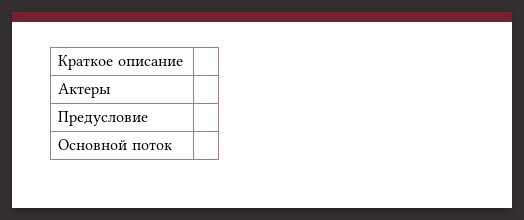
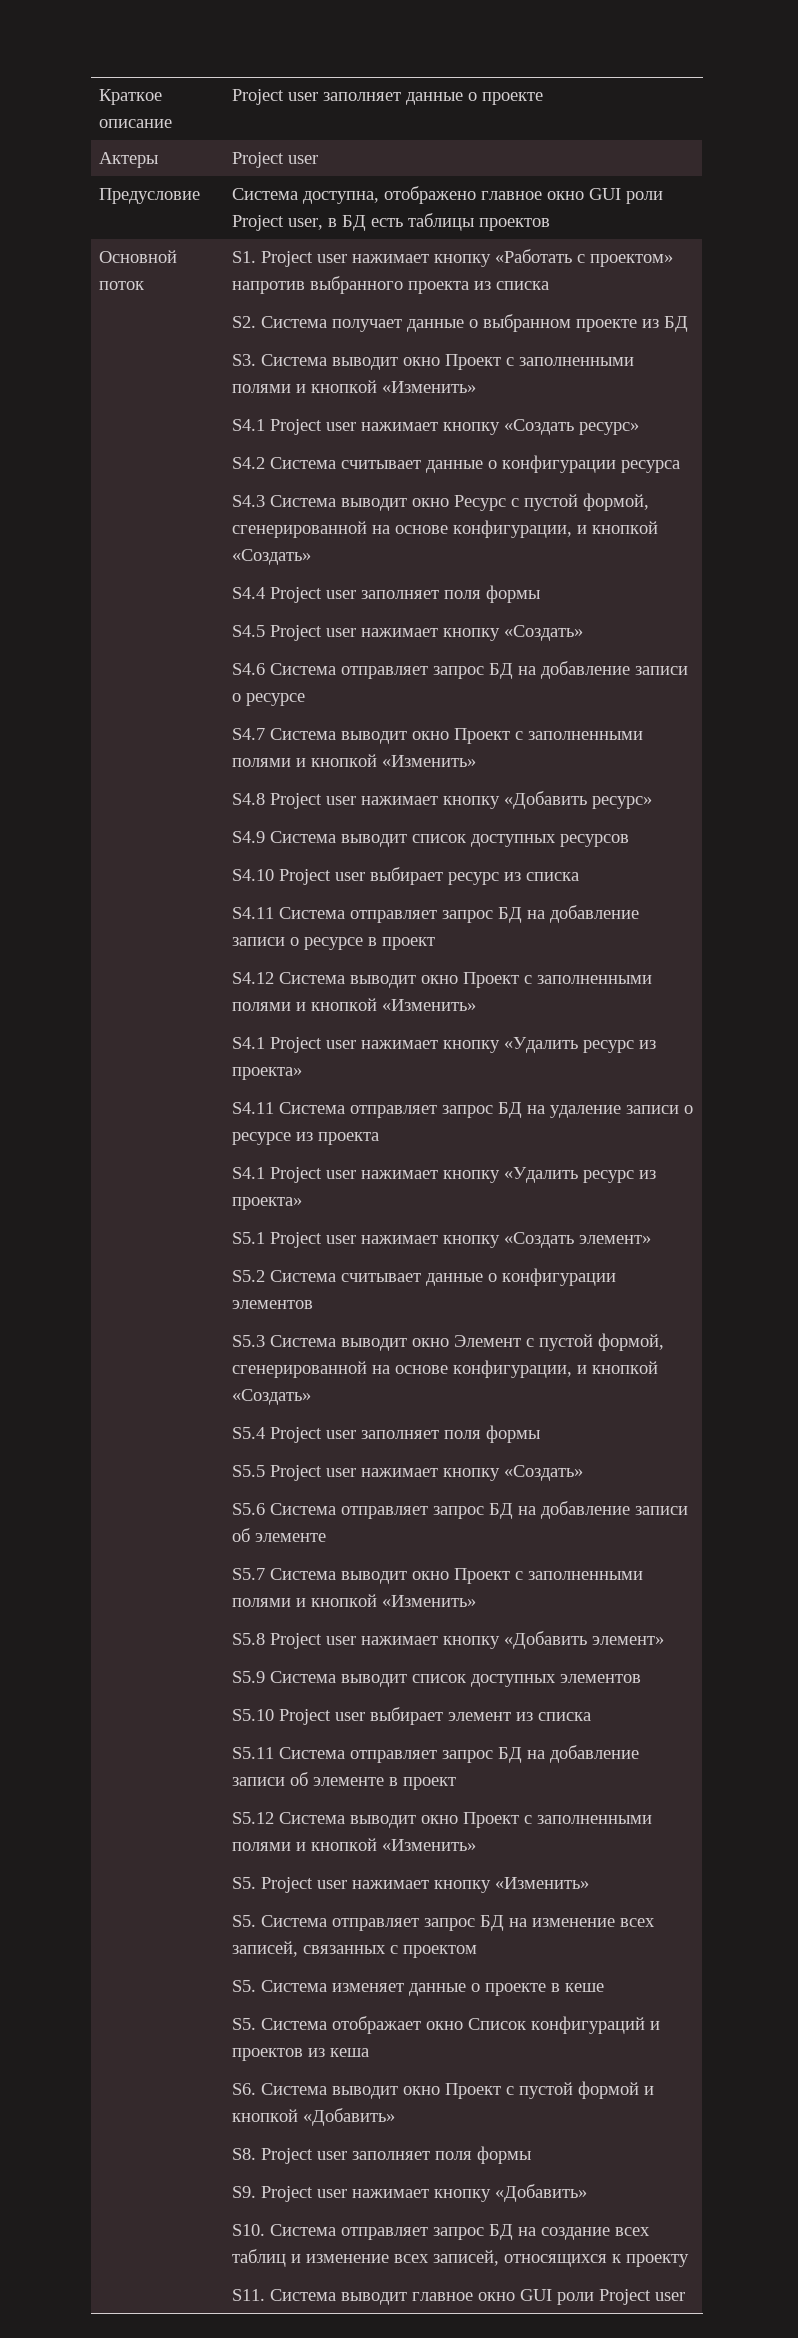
- Краткое описание |
+ Краткое описание | Project user заполняет данные о проекте
- Актеры |
+ Актеры | Project user
- Предусловие |
- Основной поток |
+ Предусловие | Система доступна, отображено главное окно GUI роли Project user, в БД есть таблицы проектов
+ Основной поток | S1. Project user нажимает кнопку «Работать с проектом» напротив выбранного проекта из списка
+ S2. Система получает данные о выбранном проекте из БД
+ S3. Система выводит окно Проект с заполненными полями и кнопкой «Изменить»
+ S4.1 Project user нажимает кнопку «Создать ресурс»
+ S4.2 Система считывает данные о конфигурации ресурса
+ S4.3 Система выводит окно Ресурс с пустой формой, сгенерированной на основе конфигурации, и кнопкой «Создать»
+ S4.4 Project user заполняет поля формы
+ S4.5 Project user нажимает кнопку «Создать»
+ S4.6 Система отправляет запрос БД на добавление записи о ресурсе
+ S4.7 Система выводит окно Проект с заполненными полями и кнопкой «Изменить»
+ S4.8 Project user нажимает кнопку «Добавить ресурс»
+ S4.9 Система выводит список доступных ресурсов
+ S4.10 Project user выбирает ресурс из списка
+ S4.11 Система отправляет запрос БД на добавление записи о ресурсе в проект
+ S4.12 Система выводит окно Проект с заполненными полями и кнопкой «Изменить»
+ S4.1 Project user нажимает кнопку «Удалить ресурс из проекта»
+ S4.11 Система отправляет запрос БД на удаление записи о ресурсе из проекта
+ S4.1 Project user нажимает кнопку «Удалить ресурс из проекта»
+ S5.1 Project user нажимает кнопку «Создать элемент»
+ S5.2 Система считывает данные о конфигурации элементов
+ S5.3 Система выводит окно Элемент с пустой формой, сгенерированной на основе конфигурации, и кнопкой «Создать»
+ S5.4 Project user заполняет поля формы
+ S5.5 Project user нажимает кнопку «Создать»
+ S5.6 Система отправляет запрос БД на добавление записи об элементе
+ S5.7 Система выводит окно Проект с заполненными полями и кнопкой «Изменить»
+ S5.8 Project user нажимает кнопку «Добавить элемент»
+ S5.9 Система выводит список доступных элементов
+ S5.10 Project user выбирает элемент из списка
+ S5.11 Система отправляет запрос БД на добавление записи об элементе в проект
+ S5.12 Система выводит окно Проект с заполненными полями и кнопкой «Изменить»
+ S5. Project user нажимает кнопку «Изменить»
+ S5. Система отправляет запрос БД на изменение всех записей, связанных с проектом
+ S5. Система изменяет данные о проекте в кеше
+ S5. Система отображает окно Список конфигураций и проектов из кеша
+ S6. Система выводит окно Проект с пустой формой и кнопкой «Добавить»
+ S8. Project user заполняет поля формы
+ S9. Project user нажимает кнопку «Добавить»
+ S10. Система отправляет запрос БД на создание всех таблиц и изменение всех записей, относящихся к проекту
+ S11. Система выводит главное окно GUI роли Project user

